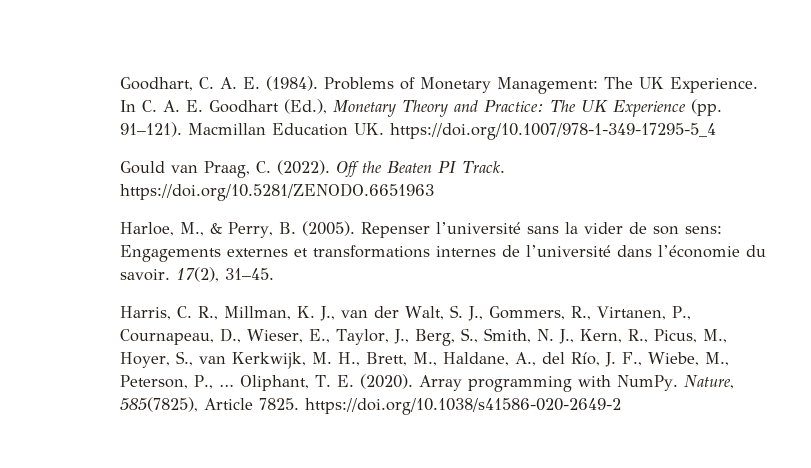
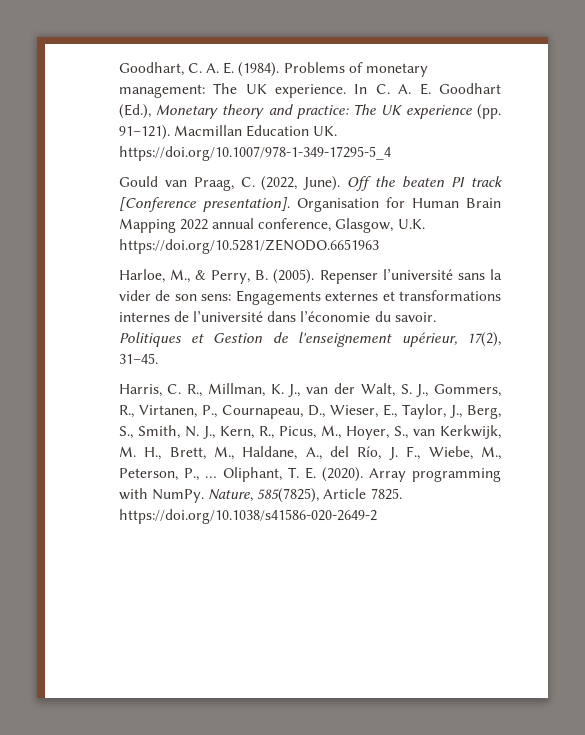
- Problems of Monetary Management: The UK Experience.
+ Problems of monetary management: The UK experience.
- In C. A. E. Goodhart (Ed.), Monetary Theory and Practice: The UK Experience (pp. 91–121).
+ In C. A. E. Goodhart (Ed.), Monetary theory and practice: The UK experience (pp. 91–121).
- Gould van Praag, C. (2022). Off the Beaten PI Track. https://doi.org/10.5281/ZENODO.6651963
+ Gould van Praag, C. (2022, June). Off the beaten PI track [Conference presentation]. Organisation for Human Brain Mapping 2022 annual conference, Glasgow, U.K. https://doi.org/10.5281/ZENODO.6651963
- 17(2), 31–45.
+ Politiques et Gestion de l'enseignement upérieur, 17(2), 31–45.

